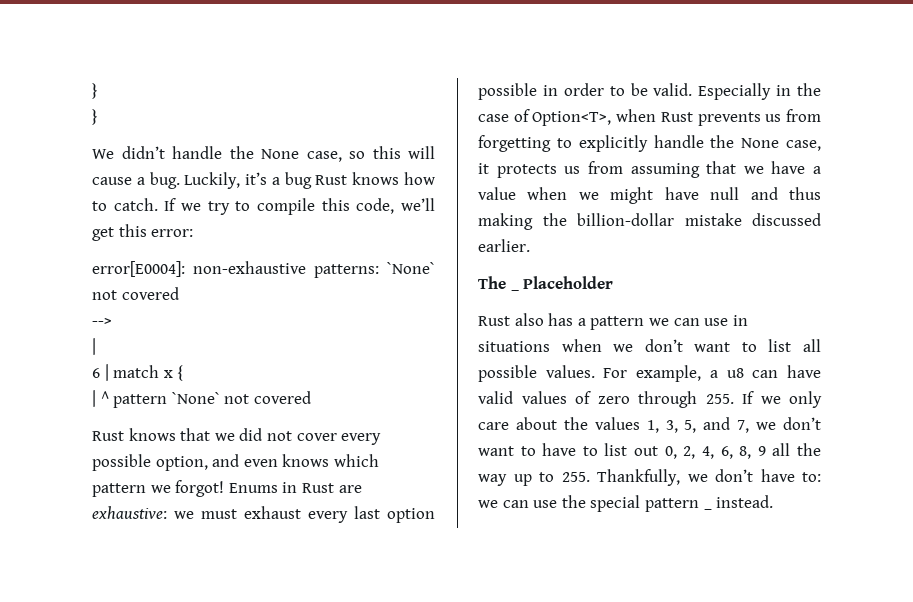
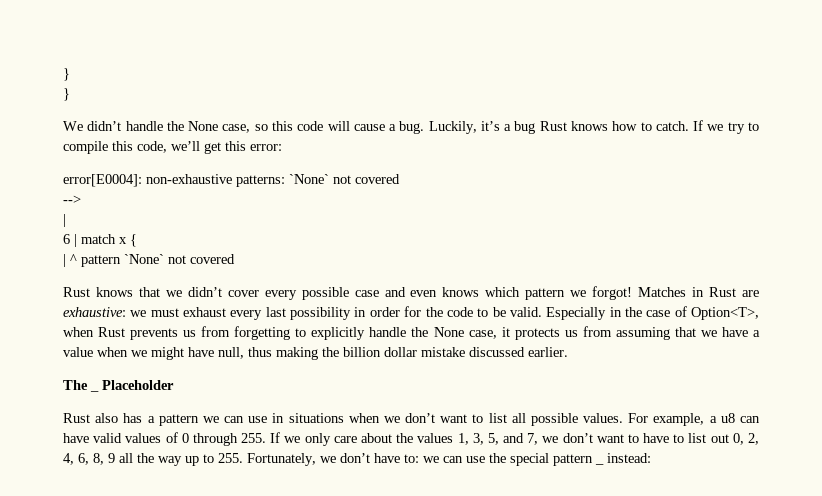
- We didn’t handle the None case, so this will cause a bug.
+ We didn’t handle the None case, so this code will cause a bug.
- Rust knows that we did not cover every possible option, and even knows which pattern we forgot!
+ Rust knows that we didn’t cover every possible case and even knows which pattern we forgot!
- Enums in Rust are exhaustive: we must exhaust every last option possible in order to be valid.
+ Matches in Rust are exhaustive: we must exhaust every last possibility in order for the code to be valid.
- Especially in the case of Option<T>, when Rust prevents us from forgetting to explicitly handle the None case, it protects us from assuming that we have a value when we might have null and thus making the billion-dollar mistake discussed earlier.
+ Especially in the case of Option<T>, when Rust prevents us from forgetting to explicitly handle the None case, it protects us from assuming that we have a value when we might have null, thus making the billion dollar mistake discussed earlier.
- For example, a u8 can have valid values of zero through 255. If we only care about the values 1, 3, 5, and 7, we don’t want to have to list out 0, 2, 4, 6, 8, 9 all the way up to 255. Thankfully, we don’t have to: we can use the special pattern _ instead.
+ For example, a u8 can have valid values of 0 through 255. If we only care about the values 1, 3, 5, and 7, we don’t want to have to list out 0, 2, 4, 6, 8, 9 all the way up to 255. Fortunately, we don’t have to: we can use the special pattern _ instead:

